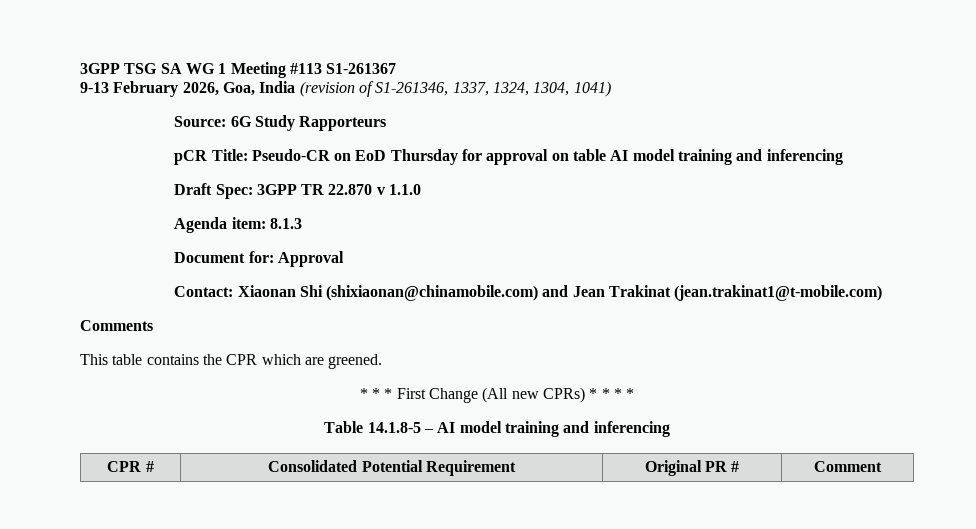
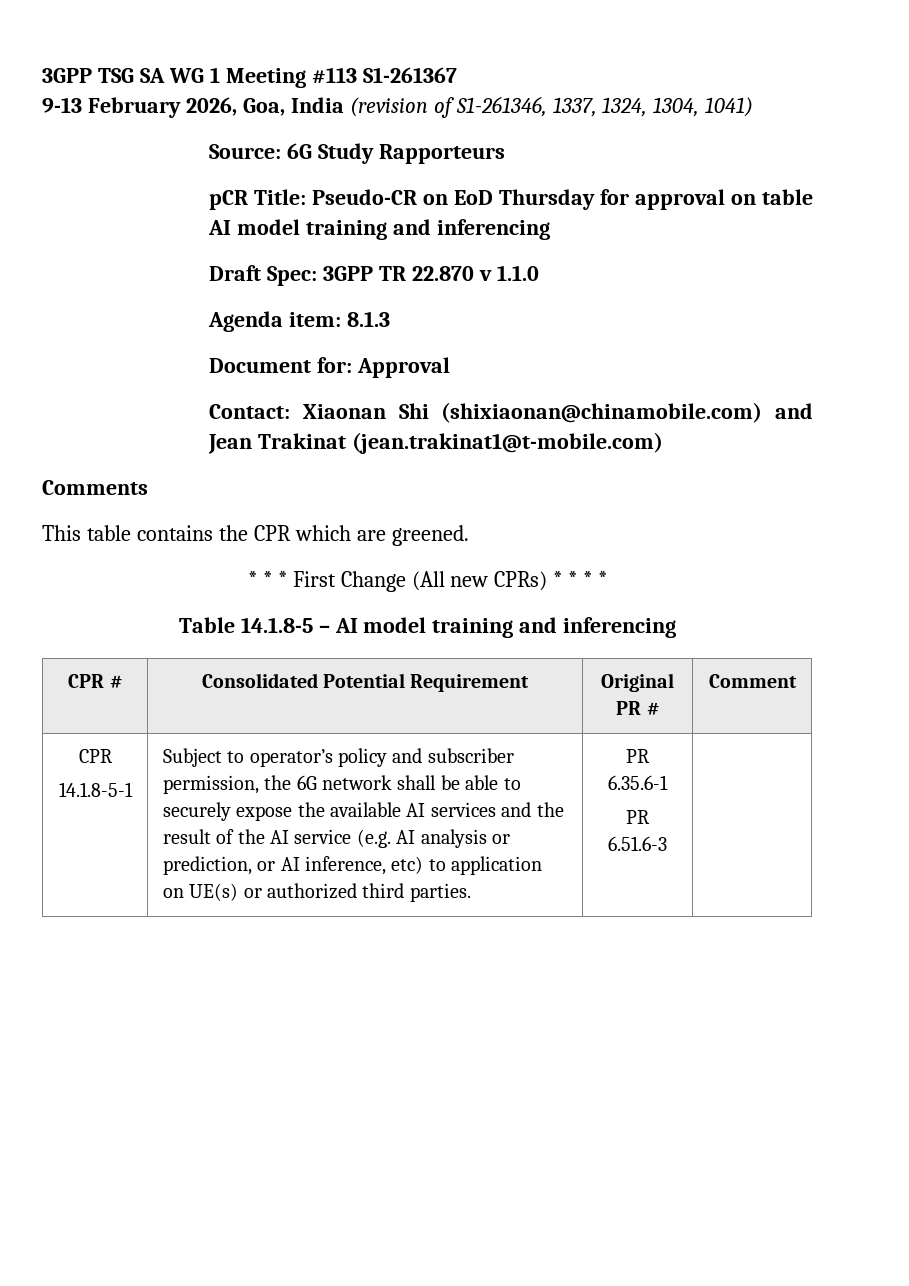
  CPR # | Consolidated Potential Requirement | Original PR # | Comment
+ CPR
+ 14.1.8-5-1 | Subject to operator’s policy and subscriber permission, the 6G network shall be able to securely expose the available AI services and the result of the AI service (e.g. AI analysis or prediction, or AI inference, etc) to application on UE(s) or authorized third parties. | PR 6.35.6-1
+ PR 6.51.6-3

